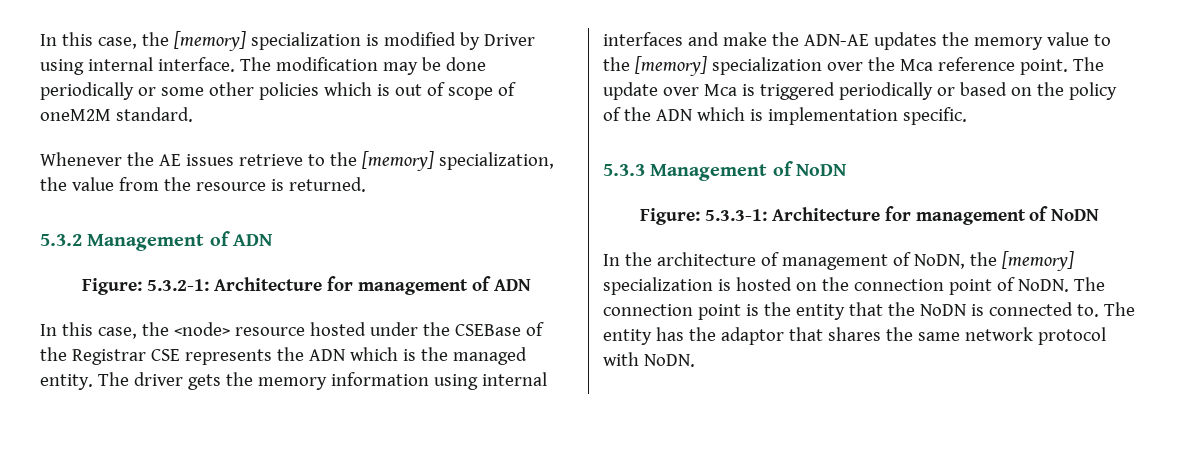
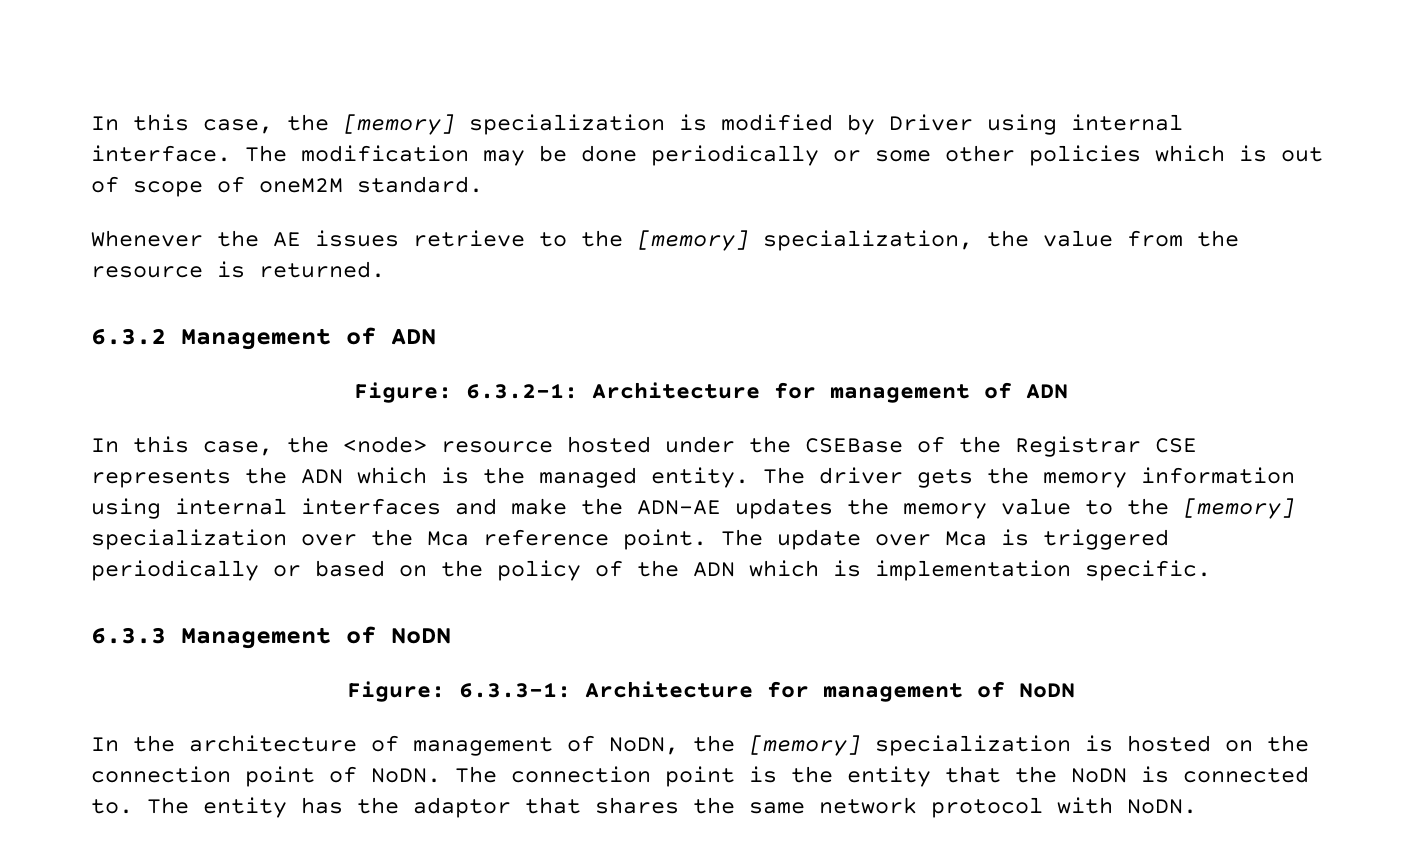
- 5.3.2 Management of ADN
+ 6.3.2 Management of ADN
- Figure: 5.3.2-1: Architecture for management of ADN
+ Figure: 6.3.2-1: Architecture for management of ADN
- 5.3.3 Management of NoDN
+ 6.3.3 Management of NoDN
- Figure: 5.3.3-1: Architecture for management of NoDN
+ Figure: 6.3.3-1: Architecture for management of NoDN

